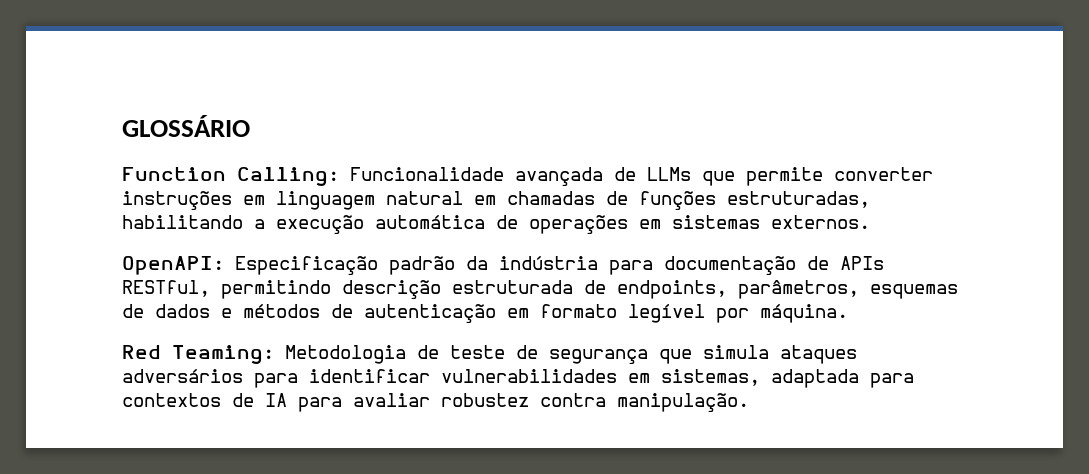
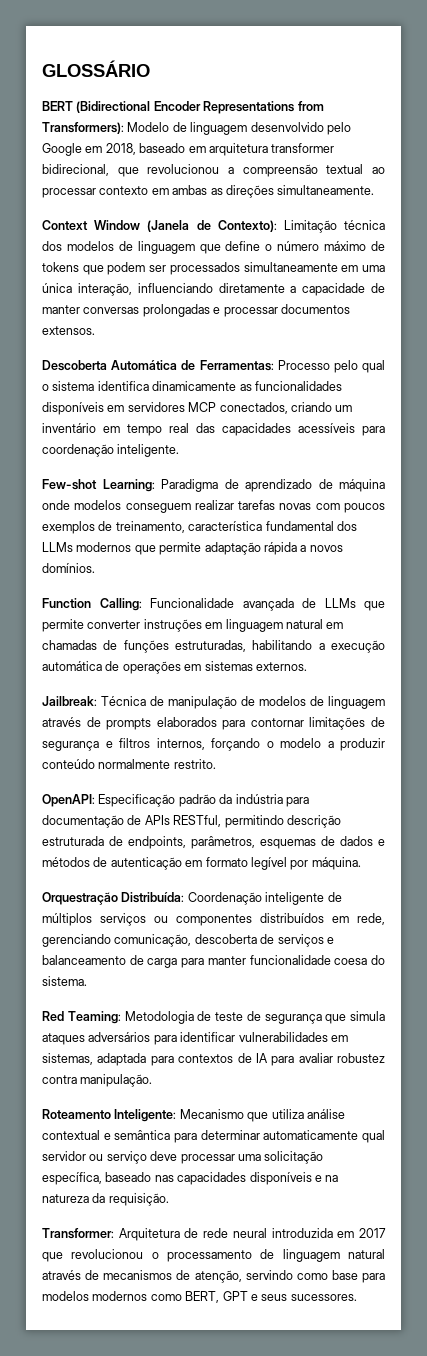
+ BERT (Bidirectional Encoder Representations from Transformers): Modelo de linguagem desenvolvido pelo Google em 2018, baseado em arquitetura transformer bidirecional, que revolucionou a compreensão textual ao processar contexto em ambas as direções simultaneamente.
+ Context Window (Janela de Contexto): Limitação técnica dos modelos de linguagem que define o número máximo de tokens que podem ser processados simultaneamente em uma única interação, influenciando diretamente a capacidade de manter conversas prolongadas e processar documentos extensos.
+ Descoberta Automática de Ferramentas: Processo pelo qual o sistema identifica dinamicamente as funcionalidades disponíveis em servidores MCP conectados, criando um inventário em tempo real das capacidades acessíveis para coordenação inteligente.
+ Few-shot Learning: Paradigma de aprendizado de máquina onde modelos conseguem realizar tarefas novas com poucos exemplos de treinamento, característica fundamental dos LLMs modernos que permite adaptação rápida a novos domínios.
+ Jailbreak: Técnica de manipulação de modelos de linguagem através de prompts elaborados para contornar limitações de segurança e filtros internos, forçando o modelo a produzir conteúdo normalmente restrito.
+ Orquestração Distribuída: Coordenação inteligente de múltiplos serviços ou componentes distribuídos em rede, gerenciando comunicação, descoberta de serviços e balanceamento de carga para manter funcionalidade coesa do sistema.
+ Roteamento Inteligente: Mecanismo que utiliza análise contextual e semântica para determinar automaticamente qual servidor ou serviço deve processar uma solicitação específica, baseado nas capacidades disponíveis e na natureza da requisição.
+ Transformer: Arquitetura de rede neural introduzida em 2017 que revolucionou o processamento de linguagem natural através de mecanismos de atenção, servindo como base para modelos modernos como BERT, GPT e seus sucessores.

